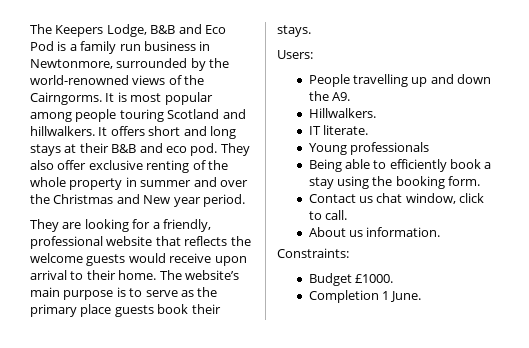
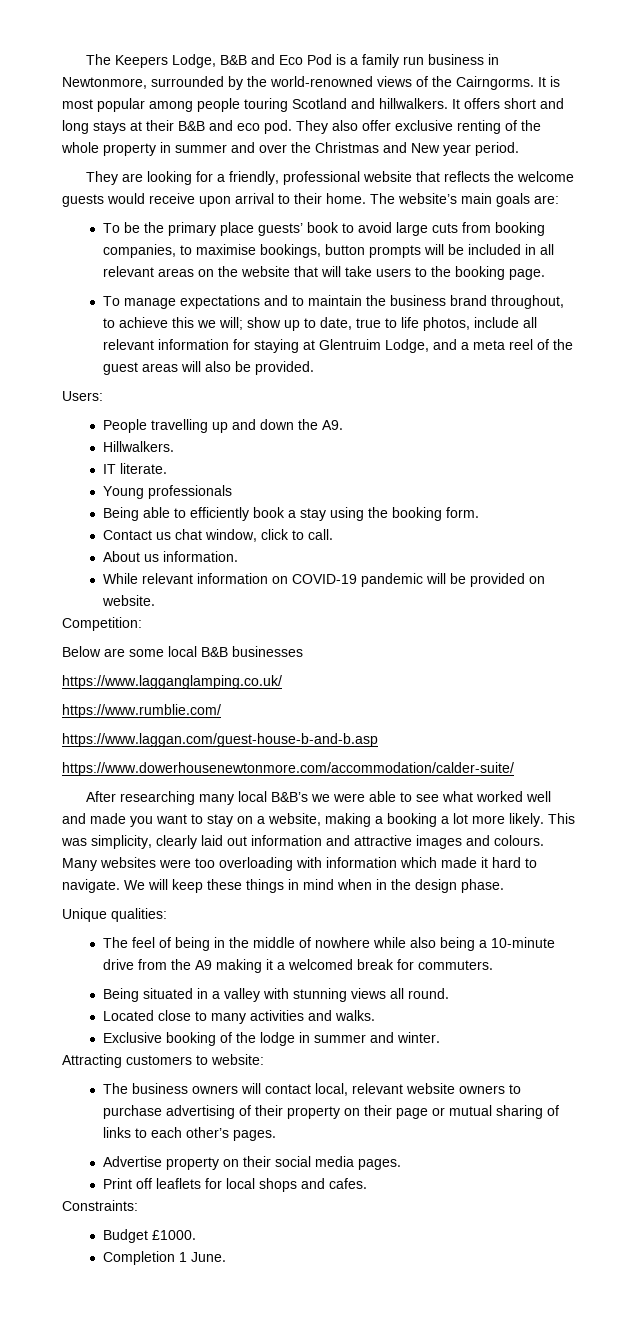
- The website’s main purpose is to serve as the primary place guests book their stays.
+ The website’s main goals are:
+ To be the primary place guests’ book to avoid large cuts from booking companies, to maximise bookings, button prompts will be included in all relevant areas on the website that will take users to the booking page.
+ To manage expectations and to maintain the business brand throughout, to achieve this we will; show up to date, true to life photos, include all relevant information for staying at Glentruim Lodge, and a meta reel of the guest areas will also be provided.
+ While relevant information on COVID-19 pandemic will be provided on website.
+ Competition:
+ Below are some local B&B businesses
+ https://www.lagganglamping.co.uk/
+ https://www.rumblie.com/
+ https://www.laggan.com/guest-house-b-and-b.asp
+ https://www.dowerhousenewtonmore.com/accommodation/calder-suite/
+ After researching many local B&B’s we were able to see what worked well and made you want to stay on a website, making a booking a lot more likely. This was simplicity, clearly laid out information and attractive images and colours. Many websites were too overloading with information which made it hard to navigate. We will keep these things in mind when in the design phase.
+ Unique qualities:
+ The feel of being in the middle of nowhere while also being a 10-minute drive from the A9 making it a welcomed break for commuters.
+ Being situated in a valley with stunning views all round.
+ Located close to many activities and walks.
+ Exclusive booking of the lodge in summer and winter.
+ Attracting customers to website:
+ The business owners will contact local, relevant website owners to purchase advertising of their property on their page or mutual sharing of links to each other’s pages.
+ Advertise property on their social media pages.
+ Print off leaflets for local shops and cafes.

